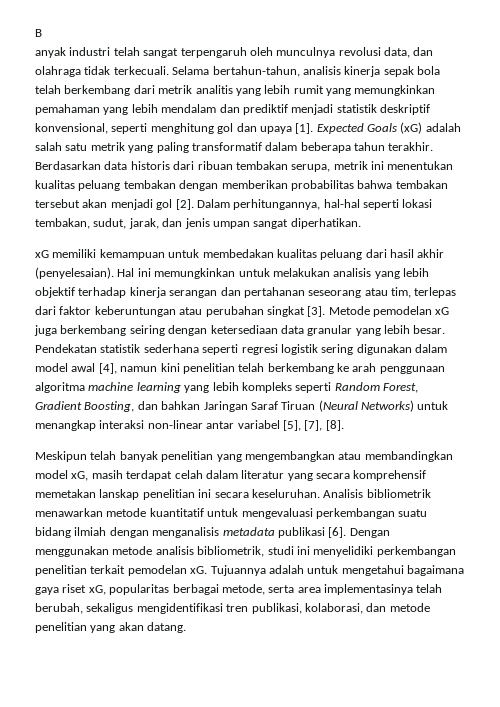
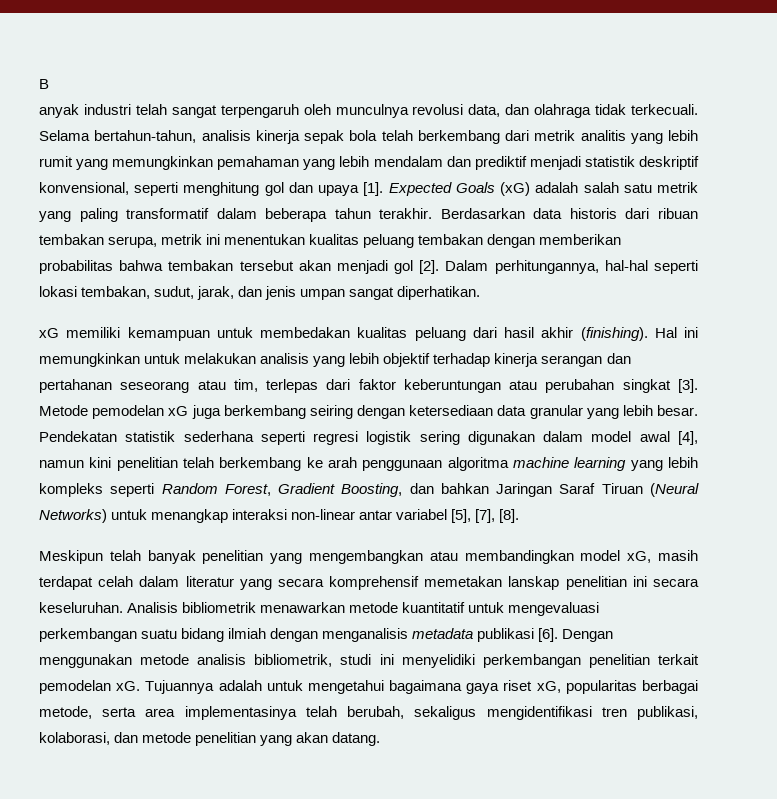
- xG memiliki kemampuan untuk membedakan kualitas peluang dari hasil akhir (penyelesaian).
+ xG memiliki kemampuan untuk membedakan kualitas peluang dari hasil akhir (finishing).

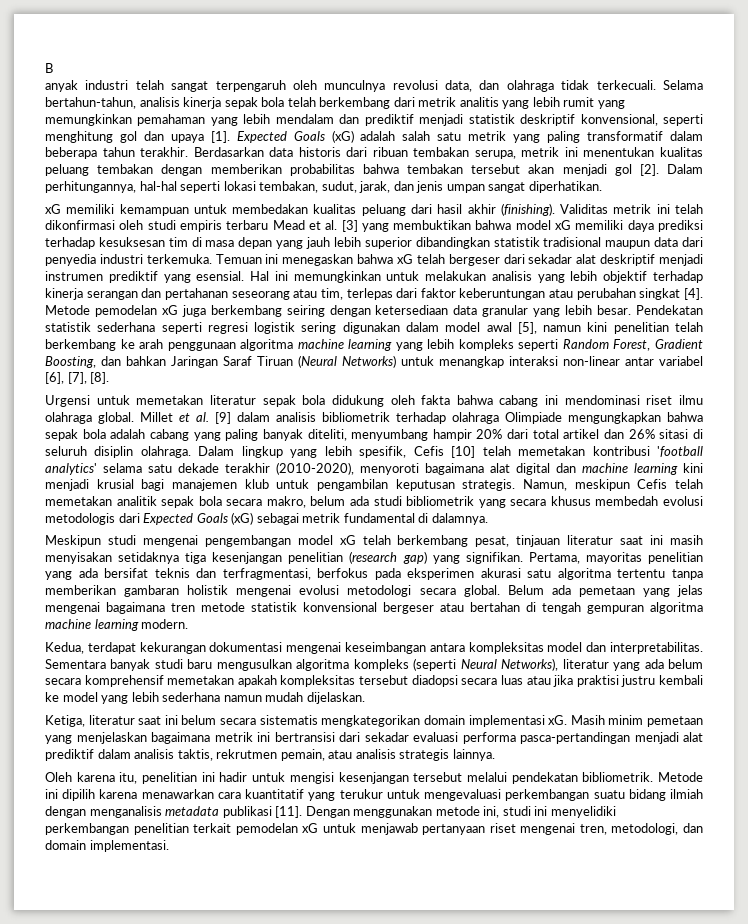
+ Validitas metrik ini telah dikonfirmasi oleh studi empiris terbaru Mead et al. [3] yang membuktikan bahwa model xG memiliki daya prediksi terhadap kesuksesan tim di masa depan yang jauh lebih superior dibandingkan statistik tradisional maupun data dari penyedia industri terkemuka. Temuan ini menegaskan bahwa xG telah bergeser dari sekadar alat deskriptif menjadi instrumen prediktif yang esensial.
- Hal ini memungkinkan untuk melakukan analisis yang lebih objektif terhadap kinerja serangan dan pertahanan seseorang atau tim, terlepas dari faktor keberuntungan atau perubahan singkat [3].
+ Hal ini memungkinkan untuk melakukan analisis yang lebih objektif terhadap kinerja serangan dan pertahanan seseorang atau tim, terlepas dari faktor keberuntungan atau perubahan singkat [4].
- Pendekatan statistik sederhana seperti regresi logistik sering digunakan dalam model awal [4], namun kini penelitian telah berkembang ke arah penggunaan algoritma machine learning yang lebih kompleks seperti Random Forest, Gradient Boosting, dan bahkan Jaringan Saraf Tiruan (Neural Networks) untuk menangkap interaksi non-linear antar variabel [5], [7], [8].
+ Pendekatan statistik sederhana seperti regresi logistik sering digunakan dalam model awal [5], namun kini penelitian telah berkembang ke arah penggunaan algoritma machine learning yang lebih kompleks seperti Random Forest, Gradient Boosting, dan bahkan Jaringan Saraf Tiruan (Neural Networks) untuk menangkap interaksi non-linear antar variabel [6], [7], [8].
- Meskipun telah banyak penelitian yang mengembangkan atau membandingkan model xG, masih terdapat celah dalam literatur yang secara komprehensif memetakan lanskap penelitian ini secara keseluruhan. Analisis bibliometrik menawarkan metode kuantitatif untuk mengevaluasi perkembangan suatu bidang ilmiah dengan menganalisis metadata publikasi [6].
+ Urgensi untuk memetakan literatur sepak bola didukung oleh fakta bahwa cabang ini mendominasi riset ilmu olahraga global. Millet et al. [9] dalam analisis bibliometrik terhadap olahraga Olimpiade mengungkapkan bahwa sepak bola adalah cabang yang paling banyak diteliti, menyumbang hampir 20% dari total artikel dan 26% sitasi di seluruh disiplin olahraga. Dalam lingkup yang lebih spesifik, Cefis [10] telah memetakan kontribusi 'football analytics' selama satu dekade terakhir (2010-2020), menyoroti bagaimana alat digital dan machine learning kini menjadi krusial bagi manajemen klub untuk pengambilan keputusan strategis. Namun, meskipun Cefis telah memetakan analitik sepak bola secara makro, belum ada studi bibliometrik yang secara khusus membedah evolusi metodologis dari Expected Goals (xG) sebagai metrik fundamental di dalamnya.
+ Meskipun studi mengenai pengembangan model xG telah berkembang pesat, tinjauan literatur saat ini masih menyisakan setidaknya tiga kesenjangan penelitian (research gap) yang signifikan. Pertama, mayoritas penelitian yang ada bersifat teknis dan terfragmentasi, berfokus pada eksperimen akurasi satu algoritma tertentu tanpa memberikan gambaran holistik mengenai evolusi metodologi secara global. Belum ada pemetaan yang jelas mengenai bagaimana tren metode statistik konvensional bergeser atau bertahan di tengah gempuran algoritma machine learning modern.
+ Kedua, terdapat kekurangan dokumentasi mengenai keseimbangan antara kompleksitas model dan interpretabilitas. Sementara banyak studi baru mengusulkan algoritma kompleks (seperti Neural Networks), literatur yang ada belum secara komprehensif memetakan apakah kompleksitas tersebut diadopsi secara luas atau jika praktisi justru kembali ke model yang lebih sederhana namun mudah dijelaskan.
+ Ketiga, literatur saat ini belum secara sistematis mengkategorikan domain implementasi xG. Masih minim pemetaan yang menjelaskan bagaimana metrik ini bertransisi dari sekadar evaluasi performa pasca-pertandingan menjadi alat prediktif dalam analisis taktis, rekrutmen pemain, atau analisis strategis lainnya.
+ Oleh karena itu, penelitian ini hadir untuk mengisi kesenjangan tersebut melalui pendekatan bibliometrik. Metode ini dipilih karena menawarkan cara kuantitatif yang terukur untuk mengevaluasi perkembangan suatu bidang ilmiah dengan menganalisis metadata publikasi [11].
- Dengan menggunakan metode analisis bibliometrik, studi ini menyelidiki perkembangan penelitian terkait pemodelan xG. Tujuannya adalah untuk mengetahui bagaimana gaya riset xG, popularitas berbagai metode, serta area implementasinya telah berubah, sekaligus mengidentifikasi tren publikasi, kolaborasi, dan metode penelitian yang akan datang.
+ Dengan menggunakan metode ini, studi ini menyelidiki perkembangan penelitian terkait pemodelan xG untuk menjawab pertanyaan riset mengenai tren, metodologi, dan domain implementasi.

